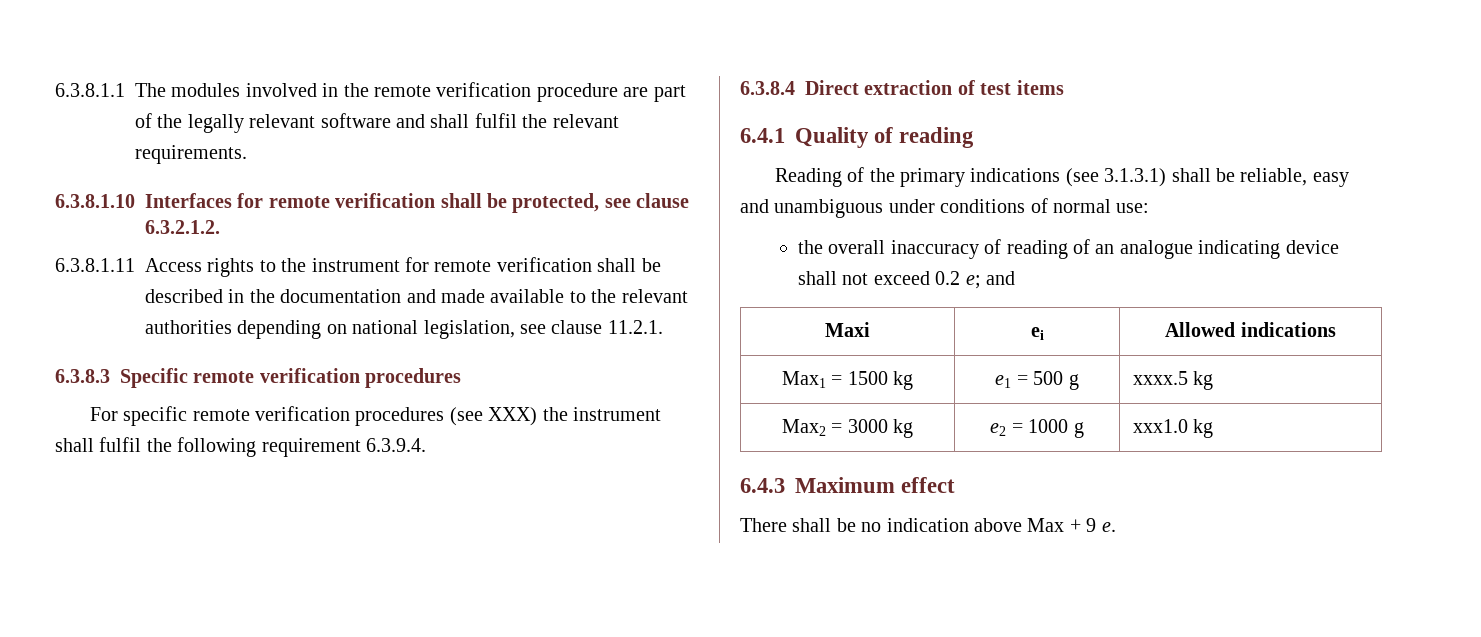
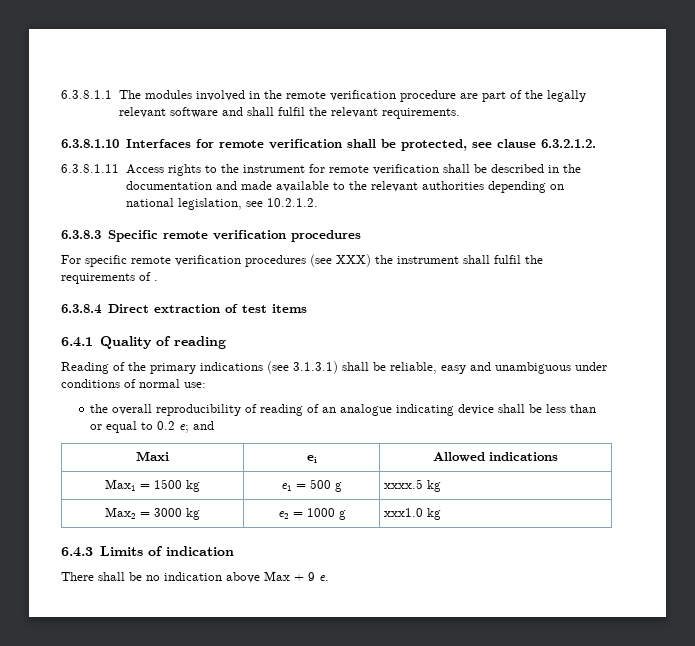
- 6.3.8.1.11 Access rights to the instrument for remote verification shall be described in the documentation and made available to the relevant authorities depending on national legislation, see clause 11.2.1.
+ 6.3.8.1.11 Access rights to the instrument for remote verification shall be described in the documentation and made available to the relevant authorities depending on national legislation, see 10.2.1.2.
- For specific remote verification procedures (see XXX) the instrument shall fulfil the following requirement 6.3.9.4.
+ For specific remote verification procedures (see XXX) the instrument shall fulfil the requirements of .
- the overall inaccuracy of reading of an analogue indicating device shall not exceed 0.2 e; and
+ the overall reproducibility of reading of an analogue indicating device shall be less than or equal to 0.2 e; and
- 6.4.3 Maximum effect
+ 6.4.3 Limits of indication

